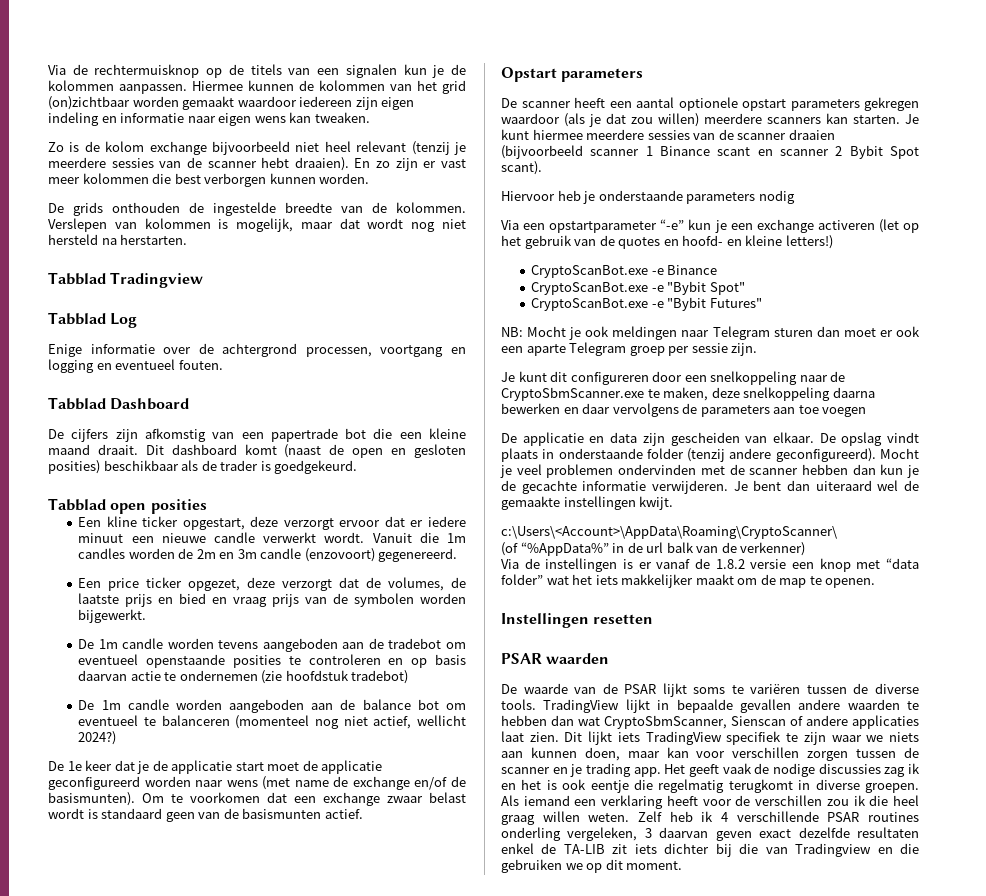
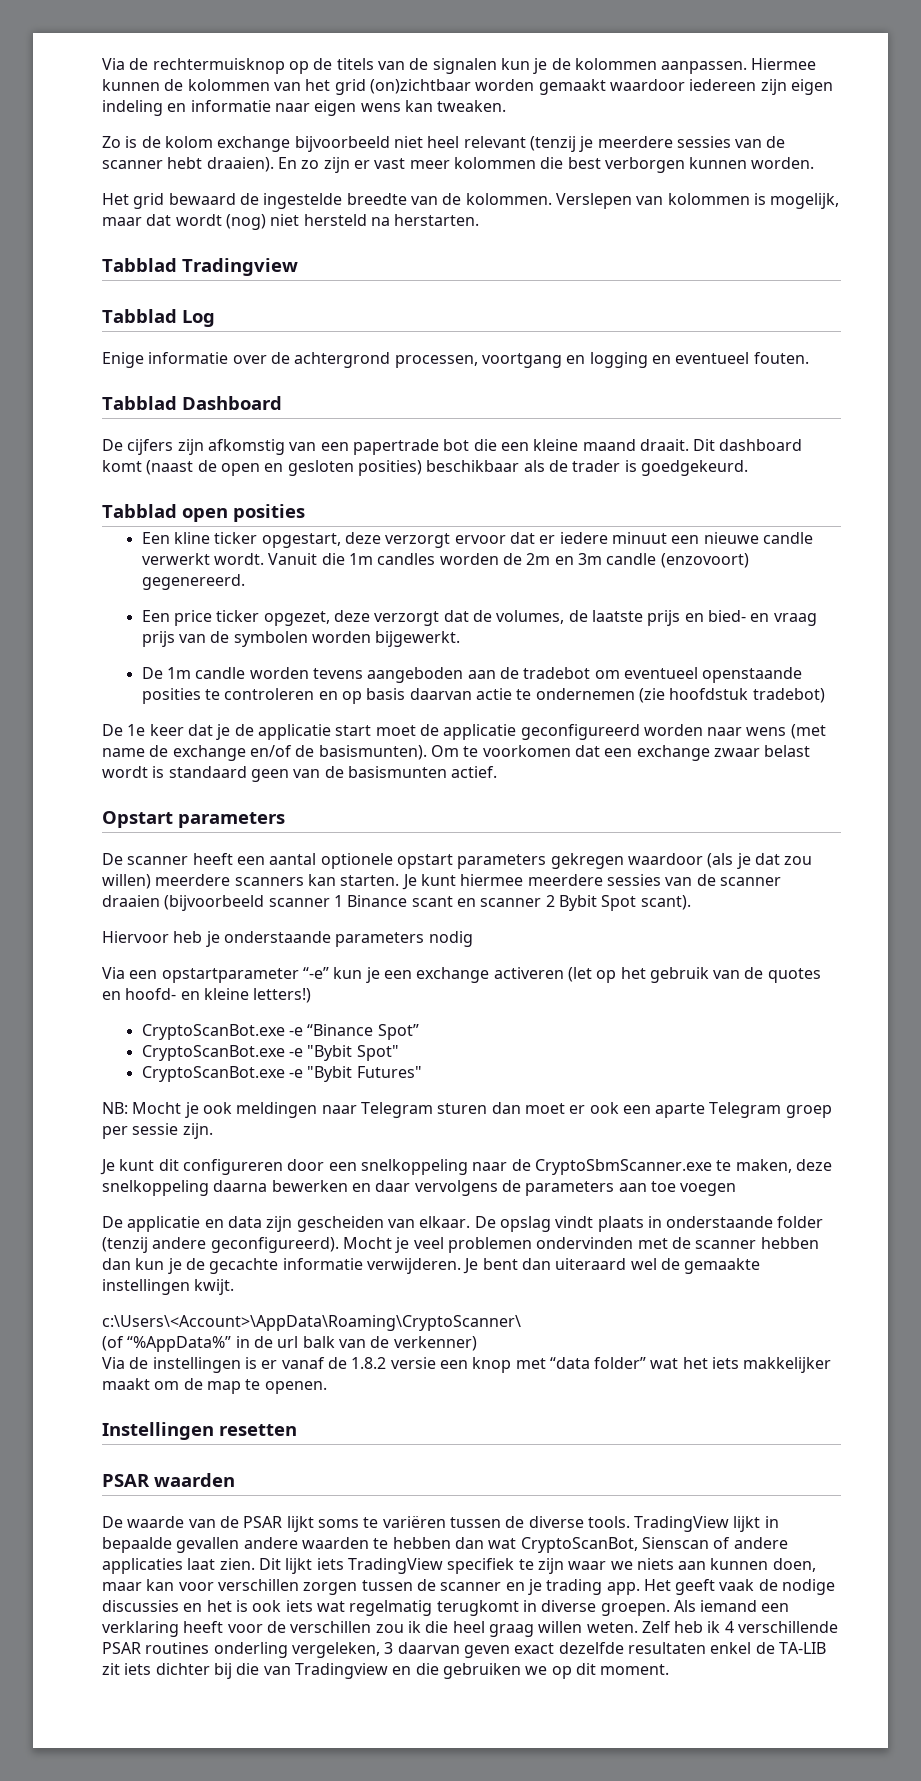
- Via de rechtermuisknop op de titels van een signalen kun je de kolommen aanpassen.
+ Via de rechtermuisknop op de titels van de signalen kun je de kolommen aanpassen.
- De grids onthouden de ingestelde breedte van de kolommen.
+ Het grid bewaard de ingestelde breedte van de kolommen.
- Verslepen van kolommen is mogelijk, maar dat wordt nog niet hersteld na herstarten.
+ Verslepen van kolommen is mogelijk, maar dat wordt (nog) niet hersteld na herstarten.
- Een price ticker opgezet, deze verzorgt dat de volumes, de laatste prijs en bied en vraag prijs van de symbolen worden bijgewerkt.
+ Een price ticker opgezet, deze verzorgt dat de volumes, de laatste prijs en bied- en vraag prijs van de symbolen worden bijgewerkt.
- De 1m candle worden aangeboden aan de balance bot om eventueel te balanceren (momenteel nog niet actief, wellicht 2024?)
- CryptoScanBot.exe -e Binance
+ CryptoScanBot.exe -e “Binance Spot”
- TradingView lijkt in bepaalde gevallen andere waarden te hebben dan wat CryptoSbmScanner, Sienscan of andere applicaties laat zien.
+ TradingView lijkt in bepaalde gevallen andere waarden te hebben dan wat CryptoScanBot, Sienscan of andere applicaties laat zien.
- Het geeft vaak de nodige discussies zag ik en het is ook eentje die regelmatig terugkomt in diverse groepen.
+ Het geeft vaak de nodige discussies en het is ook iets wat regelmatig terugkomt in diverse groepen.

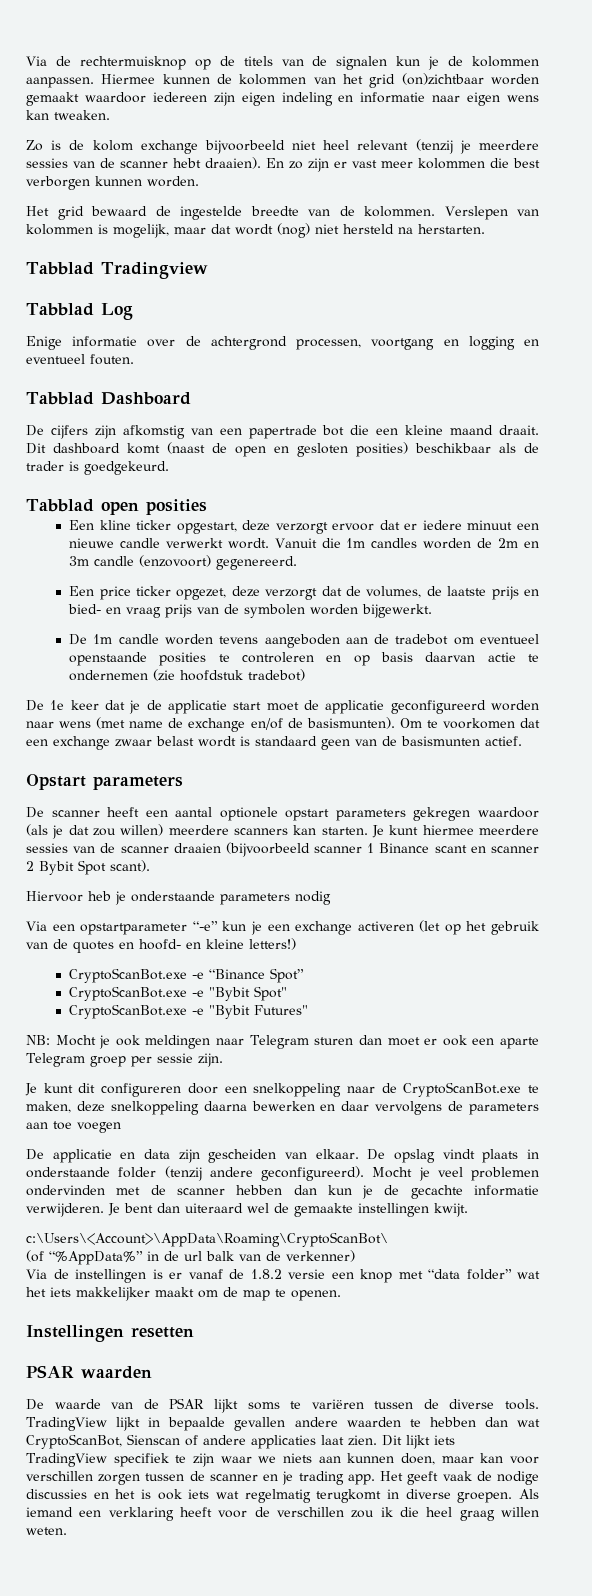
- Je kunt dit configureren door een snelkoppeling naar de CryptoSbmScanner.exe te maken, deze snelkoppeling daarna bewerken en daar vervolgens de parameters aan toe voegen
+ Je kunt dit configureren door een snelkoppeling naar de CryptoScanBot.exe te maken, deze snelkoppeling daarna bewerken en daar vervolgens de parameters aan toe voegen
- c:\Users\<Account>\AppData\Roaming\CryptoScanner\
+ c:\Users\<Account>\AppData\Roaming\CryptoScanBot\
- Zelf heb ik 4 verschillende PSAR routines onderling vergeleken, 3 daarvan geven exact dezelfde resultaten enkel de TA-LIB zit iets dichter bij die van Tradingview en die gebruiken we op dit moment.

